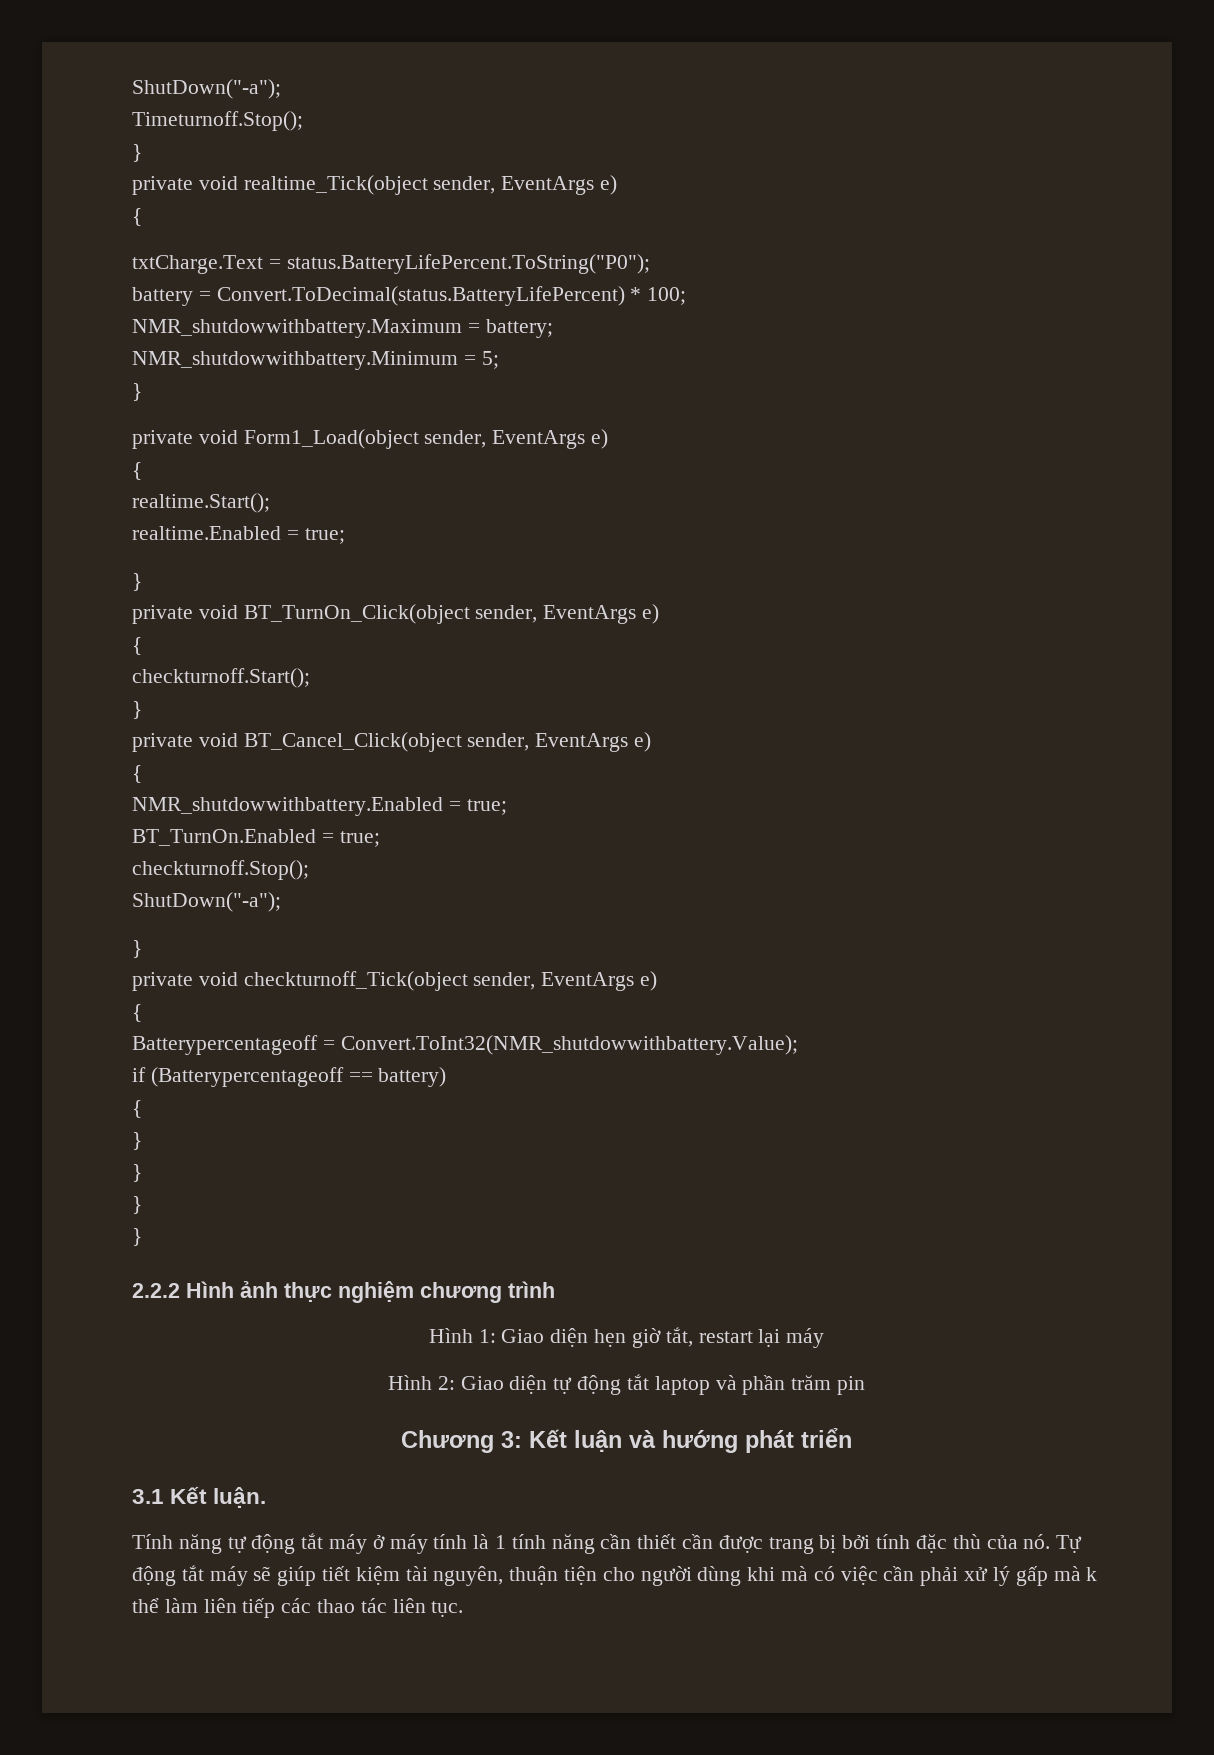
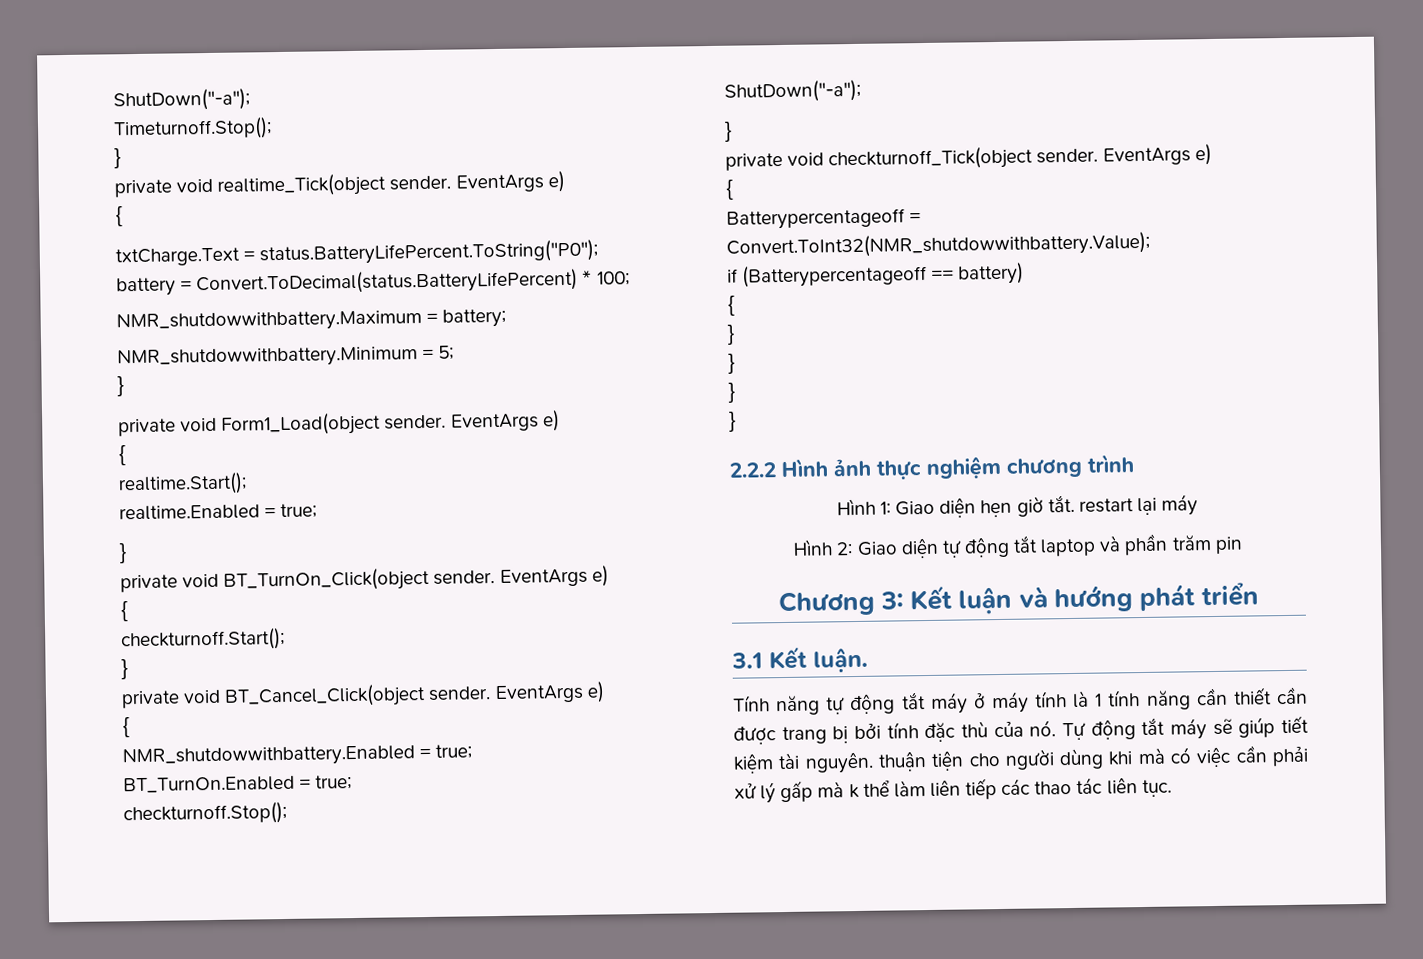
- private void realtime_Tick(object sender, EventArgs e)
+ private void realtime_Tick(object sender. EventArgs e)
- private void Form1_Load(object sender, EventArgs e)
+ private void Form1_Load(object sender. EventArgs e)
- private void BT_TurnOn_Click(object sender, EventArgs e)
+ private void BT_TurnOn_Click(object sender. EventArgs e)
- private void BT_Cancel_Click(object sender, EventArgs e)
+ private void BT_Cancel_Click(object sender. EventArgs e)
- private void checkturnoff_Tick(object sender, EventArgs e)
+ private void checkturnoff_Tick(object sender. EventArgs e)
- Hình 1: Giao diện hẹn giờ tắt, restart lại máy
+ Hình 1: Giao diện hẹn giờ tắt. restart lại máy
- Tự động tắt máy sẽ giúp tiết kiệm tài nguyên, thuận tiện cho người dùng khi mà có việc cần phải xử lý gấp mà k thể làm liên tiếp các thao tác liên tục.
+ Tự động tắt máy sẽ giúp tiết kiệm tài nguyên. thuận tiện cho người dùng khi mà có việc cần phải xử lý gấp mà k thể làm liên tiếp các thao tác liên tục.

